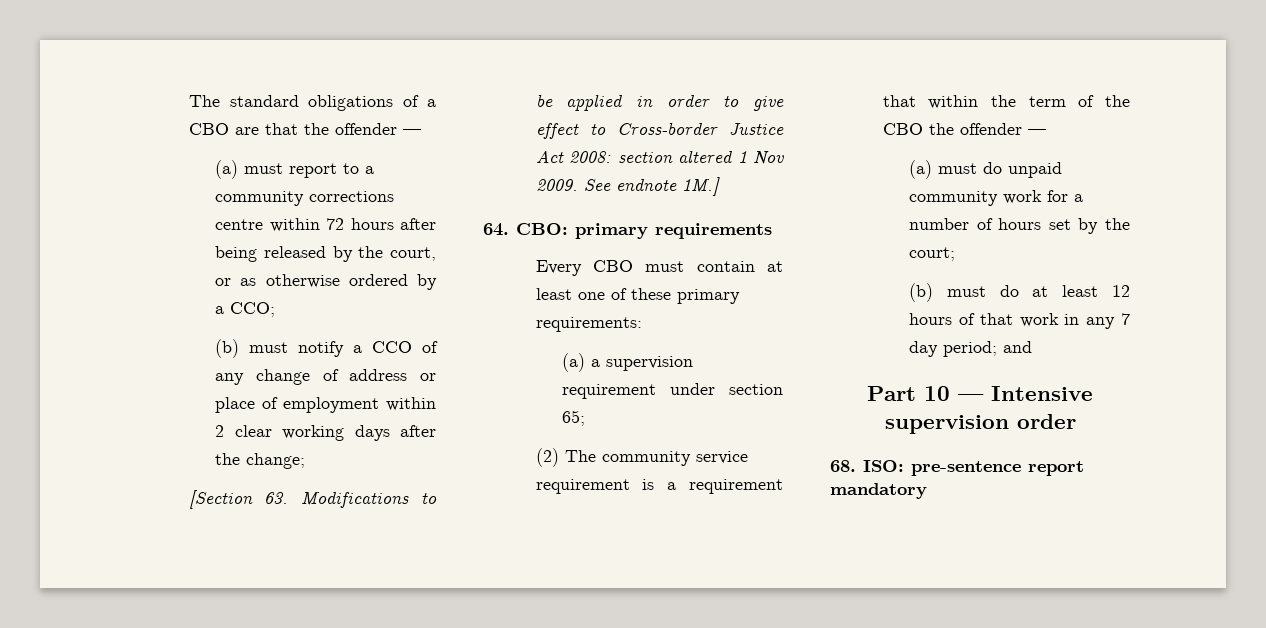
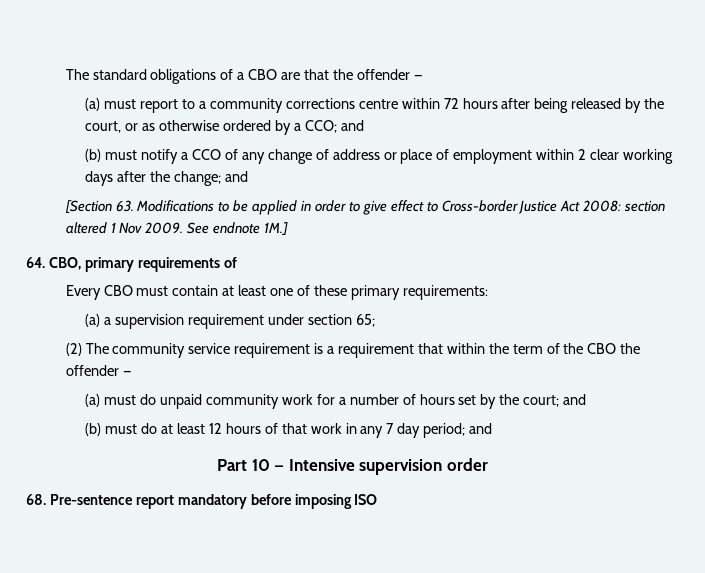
- (a) must report to a community corrections centre within 72 hours after being released by the court, or as otherwise ordered by a CCO;
+ (a) must report to a community corrections centre within 72 hours after being released by the court, or as otherwise ordered by a CCO; and
- (b) must notify a CCO of any change of address or place of employment within 2 clear working days after the change;
+ (b) must notify a CCO of any change of address or place of employment within 2 clear working days after the change; and
- 64. CBO: primary requirements
+ 64. CBO, primary requirements of
- (a) must do unpaid community work for a number of hours set by the court;
+ (a) must do unpaid community work for a number of hours set by the court; and
- 68. ISO: pre-sentence report mandatory
+ 68. Pre-sentence report mandatory before imposing ISO

